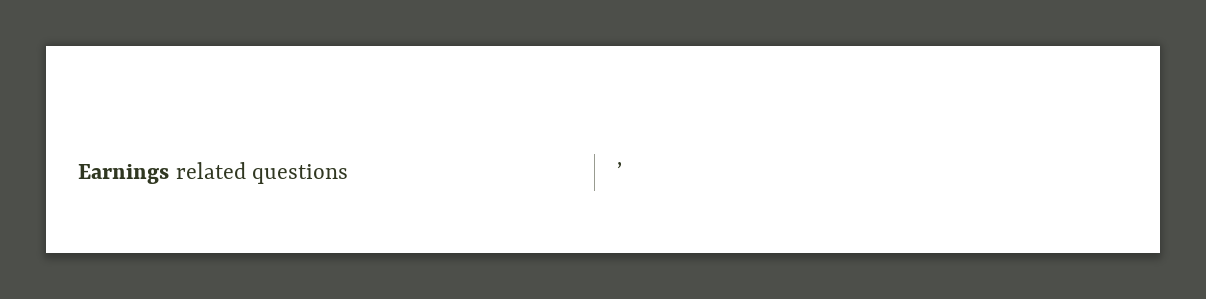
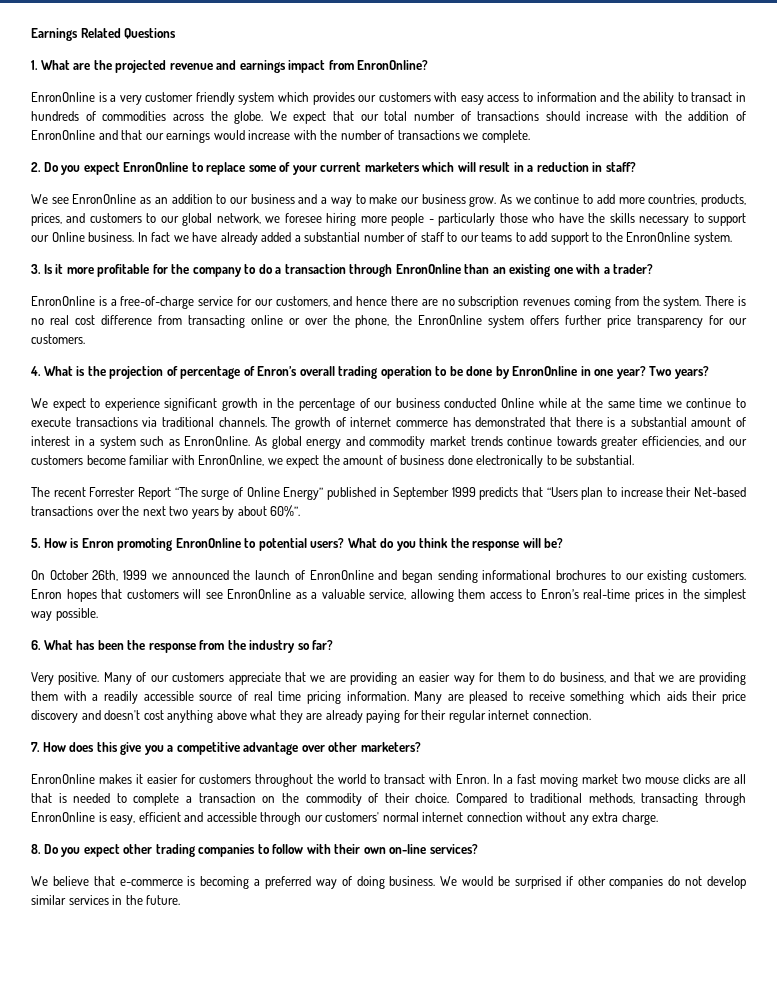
- Earnings related questions
- ’
+ Earnings Related Questions
+ 1. What are the projected revenue and earnings impact from EnronOnline?
+ EnronOnline is a very customer friendly system which provides our customers with easy access to information and the ability to transact in hundreds of commodities across the globe. We expect that our total number of transactions should increase with the addition of EnronOnline and that our earnings would increase with the number of transactions we complete.
+ 2. Do you expect EnronOnline to replace some of your current marketers which will result in a reduction in staff?
+ We see EnronOnline as an addition to our business and a way to make our business grow. As we continue to add more countries, products, prices, and customers to our global network, we foresee hiring more people - particularly those who have the skills necessary to support our Online business. In fact we have already added a substantial number of staff to our teams to add support to the EnronOnline system.
+ 3. Is it more profitable for the company to do a transaction through EnronOnline than an existing one with a trader?
+ EnronOnline is a free-of-charge service for our customers, and hence there are no subscription revenues coming from the system. There is no real cost difference from transacting online or over the phone, the EnronOnline system offers further price transparency for our customers.
+ 4. What is the projection of percentage of Enron’s overall trading operation to be done by EnronOnline in one year? Two years?
+ We expect to experience significant growth in the percentage of our business conducted Online while at the same time we continue to execute transactions via traditional channels. The growth of internet commerce has demonstrated that there is a substantial amount of interest in a system such as EnronOnline. As global energy and commodity market trends continue towards greater efficiencies, and our customers become familiar with EnronOnline, we expect the amount of business done electronically to be substantial.
+ The recent Forrester Report “The surge of Online Energy” published in September 1999 predicts that “Users plan to increase their Net-based transactions over the next two years by about 60%”.
+ 5. How is Enron promoting EnronOnline to potential users? What do you think the response will be?
+ On October 26th, 1999 we announced the launch of EnronOnline and began sending informational brochures to our existing customers. Enron hopes that customers will see EnronOnline as a valuable service, allowing them access to Enron’s real-time prices in the simplest way possible.
+ 6. What has been the response from the industry so far?
+ Very positive. Many of our customers appreciate that we are providing an easier way for them to do business, and that we are providing them with a readily accessible source of real time pricing information. Many are pleased to receive something which aids their price discovery and doesn't cost anything above what they are already paying for their regular internet connection.
+ 7. How does this give you a competitive advantage over other marketers?
+ EnronOnline makes it easier for customers throughout the world to transact with Enron. In a fast moving market two mouse clicks are all that is needed to complete a transaction on the commodity of their choice. Compared to traditional methods, transacting through EnronOnline is easy, efficient and accessible through our customers' normal internet connection without any extra charge.
+ 8. Do you expect other trading companies to follow with their own on-line services?
+ We believe that e-commerce is becoming a preferred way of doing business. We would be surprised if other companies do not develop similar services in the future.

